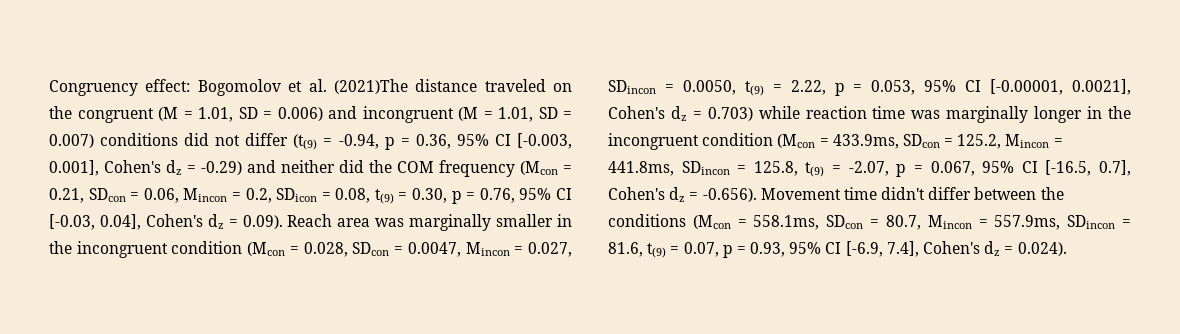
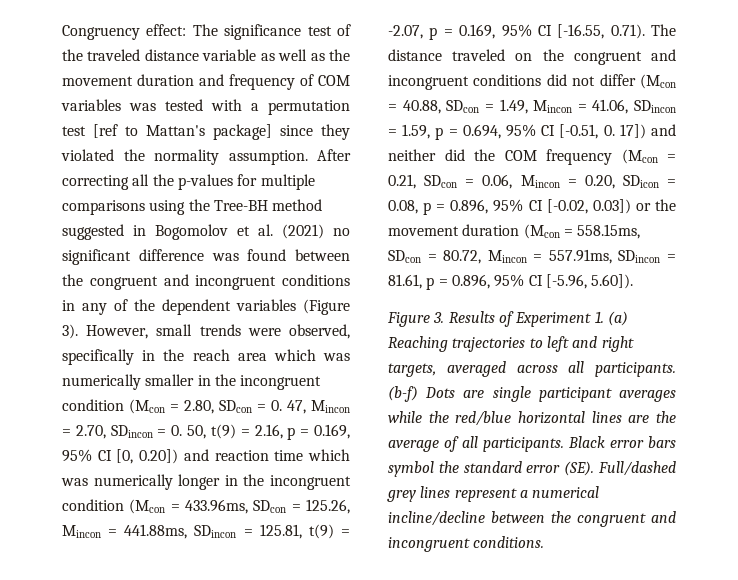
- Congruency effect: Bogomolov et al. (2021)The distance traveled on the congruent (M = 1.01, SD = 0.006) and incongruent (M = 1.01, SD = 0.007) conditions did not differ (t(9) = -0.94, p = 0.36, 95% CI [-0.003, 0.001], Cohen's dz = -0.29) and neither did the COM frequency (Mcon = 0.21, SDcon = 0.06, Mincon = 0.2, SDicon = 0.08, t(9) = 0.30, p = 0.76, 95% CI [-0.03, 0.04], Cohen's dz = 0.09). Reach area was marginally smaller in the incongruent condition (Mcon = 0.028, SDcon = 0.0047, Mincon = 0.027, SDincon = 0.0050, t(9) = 2.22, p = 0.053, 95% CI [-0.00001, 0.0021], Cohen's dz = 0.703) while reaction time was marginally longer in the incongruent condition (Mcon = 433.9ms, SDcon = 125.2, Mincon = 441.8ms, SDincon = 125.8, t(9) = -2.07, p = 0.067, 95% CI [-16.5, 0.7], Cohen's dz = -0.656). Movement time didn't differ between the conditions (Mcon = 558.1ms, SDcon = 80.7, Mincon = 557.9ms, SDincon = 81.6, t(9) = 0.07, p = 0.93, 95% CI [-6.9, 7.4], Cohen's dz = 0.024).
+ Congruency effect: The significance test of the traveled distance variable as well as the movement duration and frequency of COM variables was tested with a permutation test [ref to Mattan's package] since they violated the normality assumption. After correcting all the p-values for multiple comparisons using the Tree-BH method suggested in Bogomolov et al. (2021) no significant difference was found between the congruent and incongruent conditions in any of the dependent variables (Figure 3). However, small trends were observed, specifically in the reach area which was numerically smaller in the incongruent condition (Mcon = 2.80, SDcon = 0. 47, Mincon = 2.70, SDincon = 0. 50, t(9) = 2.16, p = 0.169, 95% CI [0, 0.20]) and reaction time which was numerically longer in the incongruent condition (Mcon = 433.96ms, SDcon = 125.26, Mincon = 441.88ms, SDincon = 125.81, t(9) = -2.07, p = 0.169, 95% CI [-16.55, 0.71). The distance traveled on the congruent and incongruent conditions did not differ (Mcon = 40.88, SDcon = 1.49, Mincon = 41.06, SDincon = 1.59, p = 0.694, 95% CI [-0.51, 0. 17]) and neither did the COM frequency (Mcon = 0.21, SDcon = 0.06, Mincon = 0.20, SDicon = 0.08, p = 0.896, 95% CI [-0.02, 0.03]) or the movement duration (Mcon = 558.15ms, SDcon = 80.72, Mincon = 557.91ms, SDincon = 81.61, p = 0.896, 95% CI [-5.96, 5.60]).
+ Figure 3. Results of Experiment 1. (a) Reaching trajectories to left and right targets, averaged across all participants. (b-f) Dots are single participant averages while the red/blue horizontal lines are the average of all participants. Black error bars symbol the standard error (SE). Full/dashed grey lines represent a numerical incline/decline between the congruent and incongruent conditions.

